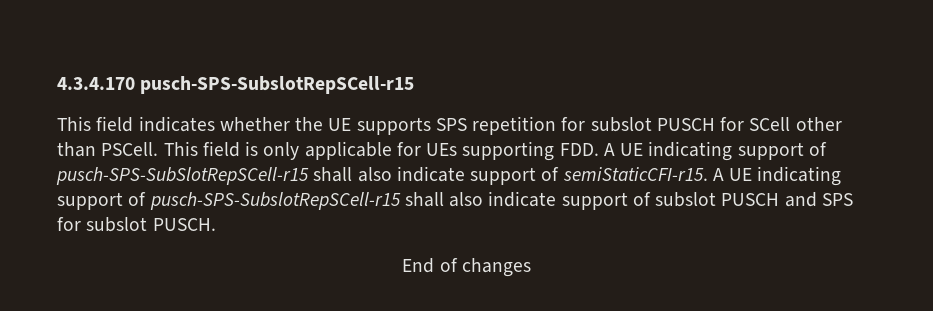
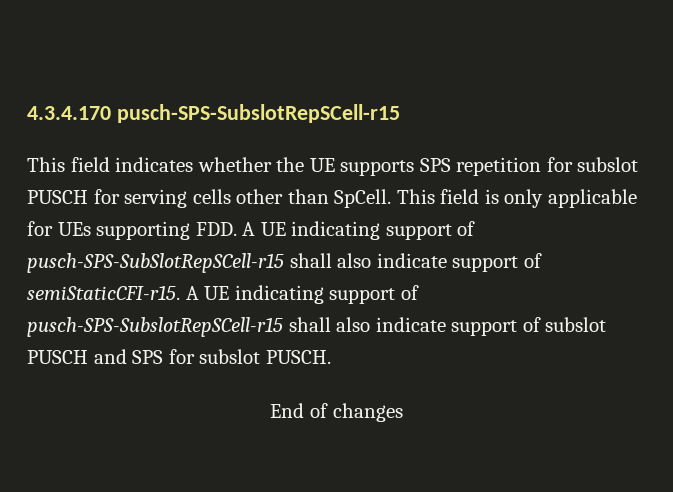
- This field indicates whether the UE supports SPS repetition for subslot PUSCH for SCell other than PSCell.
+ This field indicates whether the UE supports SPS repetition for subslot PUSCH for serving cells other than SpCell.

